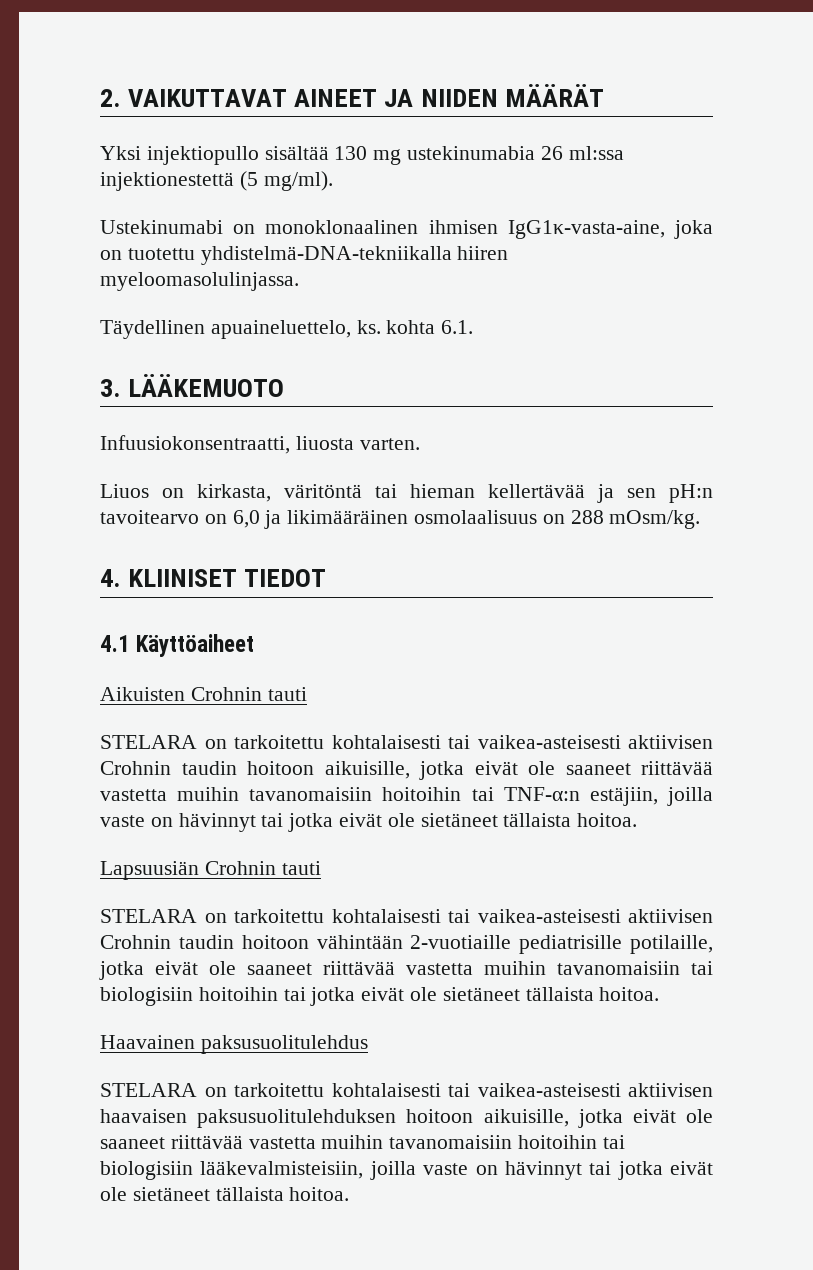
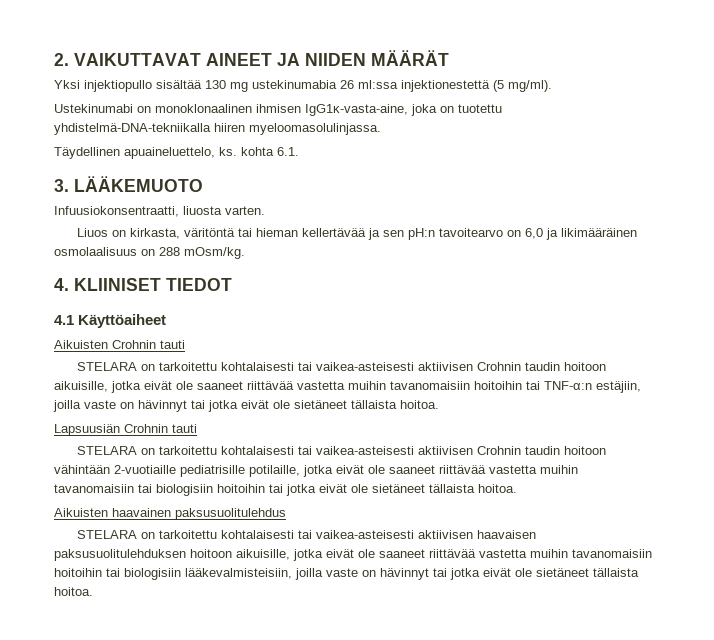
- Haavainen paksusuolitulehdus
+ Aikuisten haavainen paksusuolitulehdus

